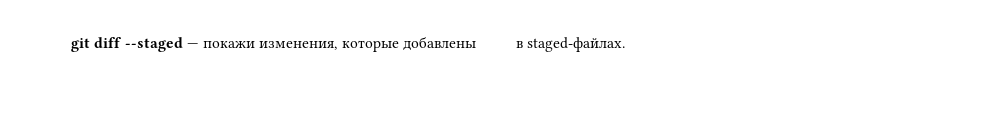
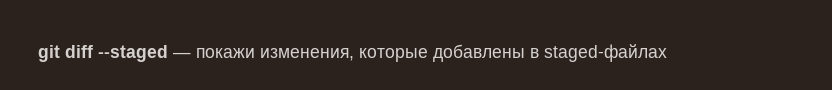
- git diff --staged — покажи изменения, которые добавлены в staged-файлах.
+ git diff --staged — покажи изменения, которые добавлены в staged-файлах

